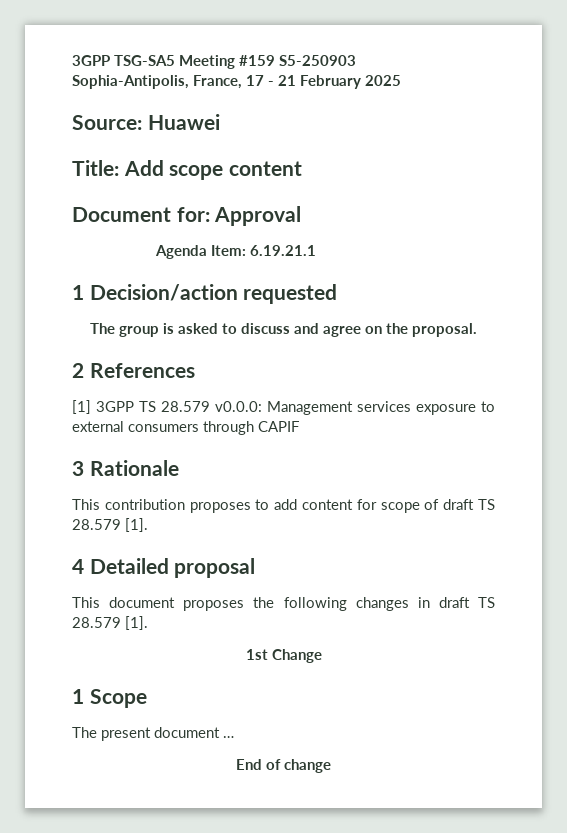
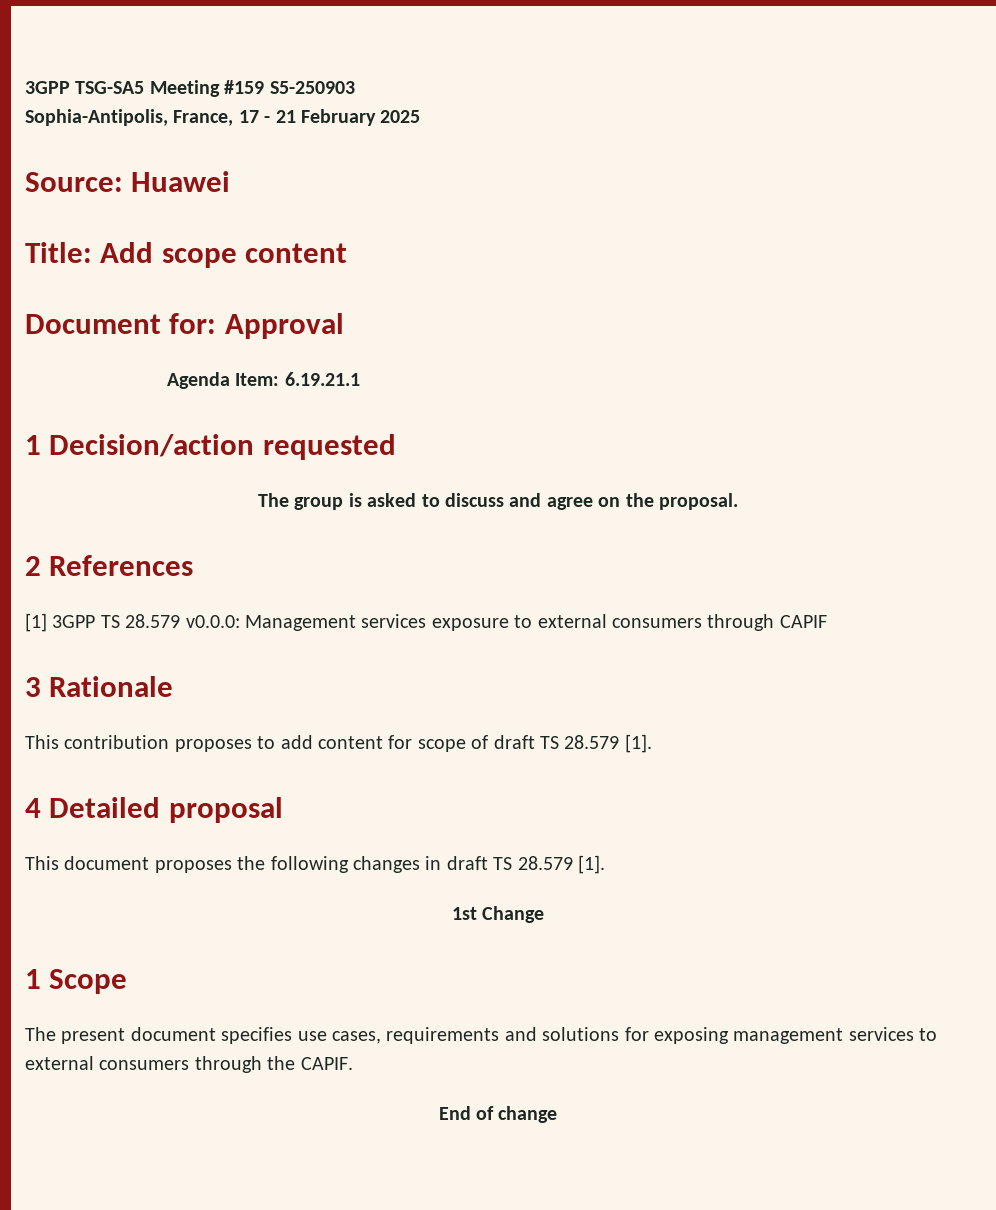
- The present document …
+ The present document specifies use cases, requirements and solutions for exposing management services to external consumers through the CAPIF.

